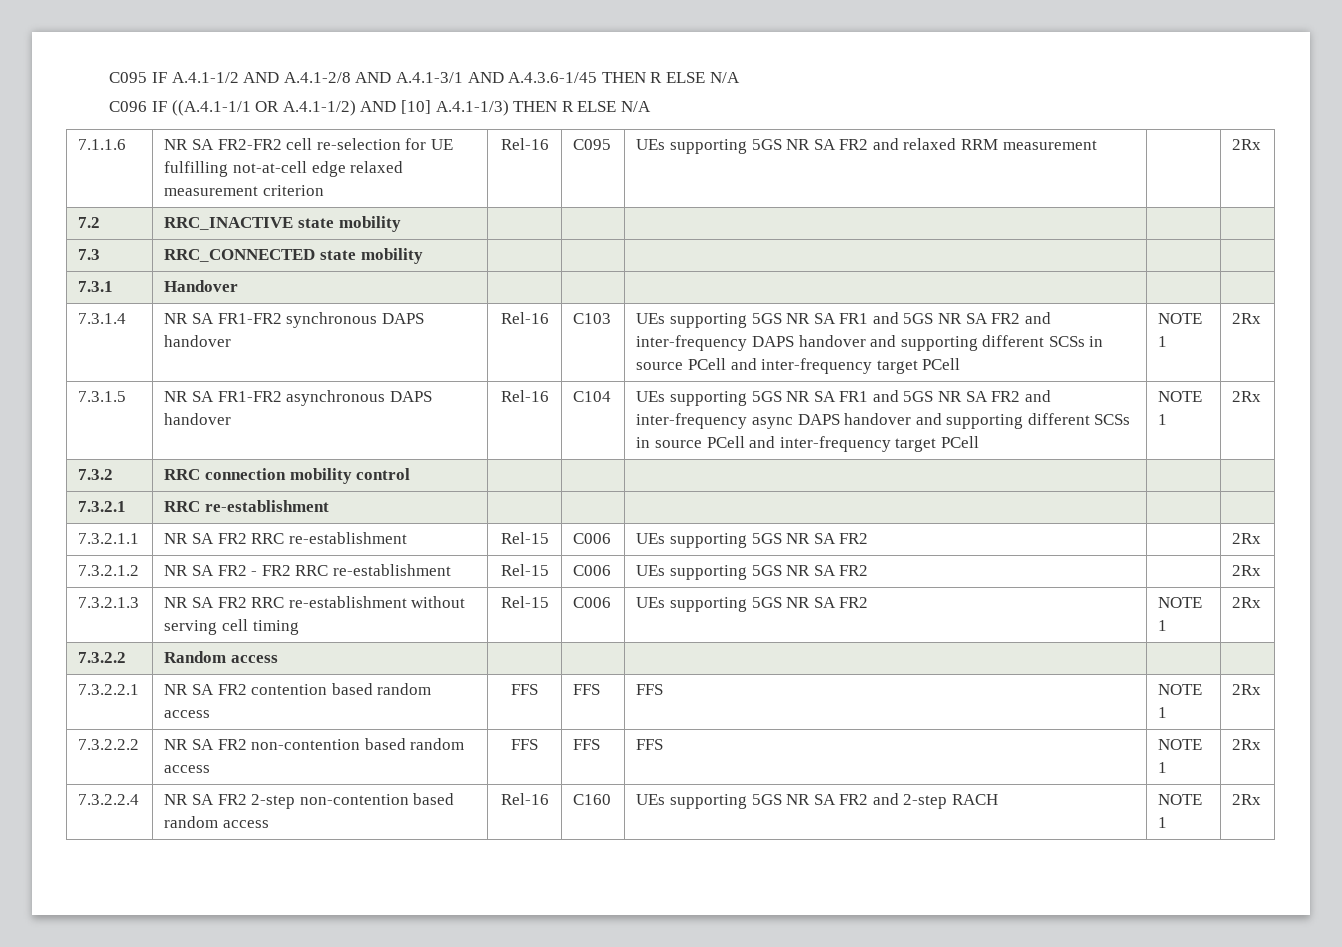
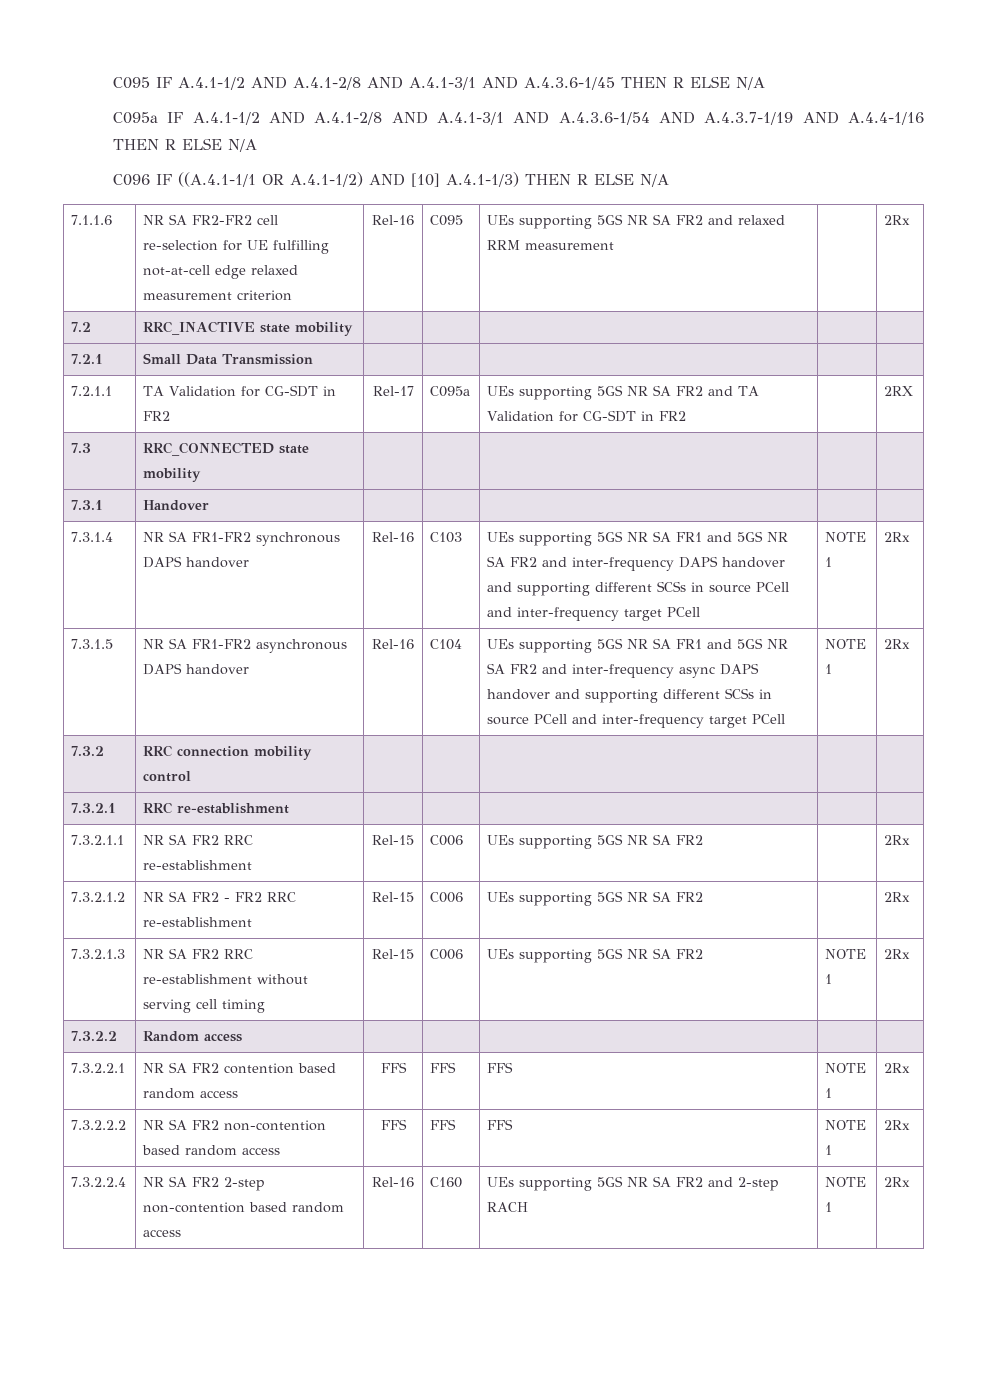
+ C095a IF A.4.1-1/2 AND A.4.1-2/8 AND A.4.1-3/1 AND A.4.3.6-1/54 AND A.4.3.7-1/19 AND A.4.4-1/16 THEN R ELSE N/A
+ 7.2.1 | Small Data Transmission | | | | |
+ 7.2.1.1 | TA Validation for CG-SDT in FR2 | Rel-17 | C095a | UEs supporting 5GS NR SA FR2 and TA Validation for CG-SDT in FR2 | | 2RX

